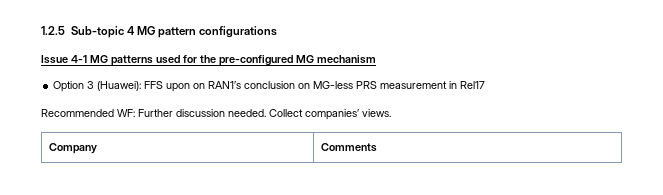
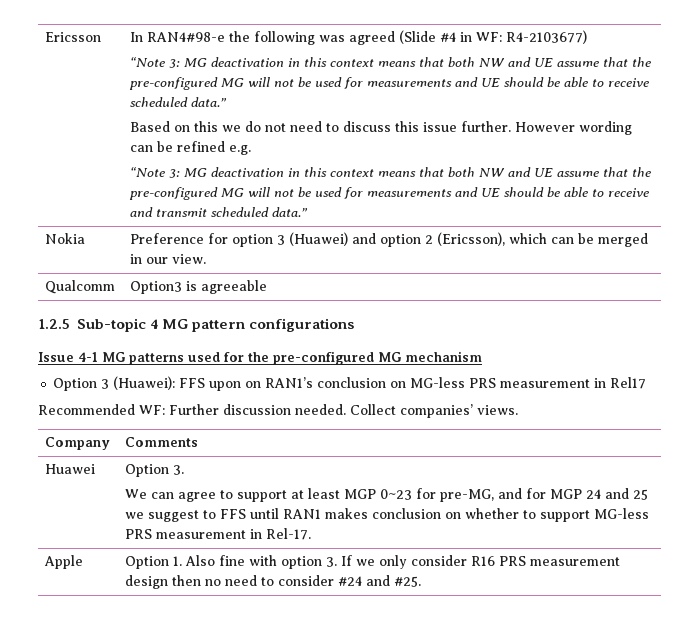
+ Ericsson | In RAN4#98-e the following was agreed (Slide #4 in WF: R4-2103677)
+ “Note 3: MG deactivation in this context means that both NW and UE assume that the pre-configured MG will not be used for measurements and UE should be able to receive scheduled data.”
+ Based on this we do not need to discuss this issue further. However wording can be refined e.g.
+ “Note 3: MG deactivation in this context means that both NW and UE assume that the pre-configured MG will not be used for measurements and UE should be able to receive and transmit scheduled data.”
+ Nokia | Preference for option 3 (Huawei) and option 2 (Ericsson), which can be merged in our view.
+ Qualcomm | Option3 is agreeable
+ Huawei | Option 3.
+ We can agree to support at least MGP 0~23 for pre-MG, and for MGP 24 and 25 we suggest to FFS until RAN1 makes conclusion on whether to support MG-less PRS measurement in Rel-17.
+ Apple | Option 1. Also fine with option 3. If we only consider R16 PRS measurement design then no need to consider #24 and #25.

